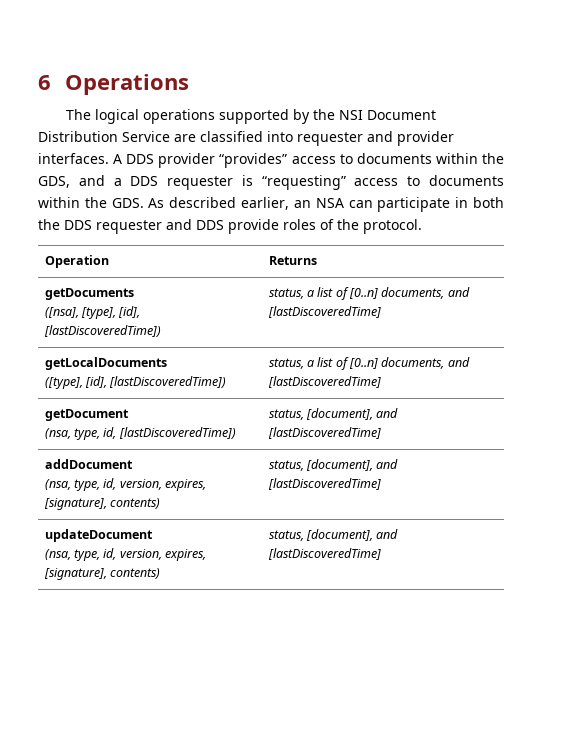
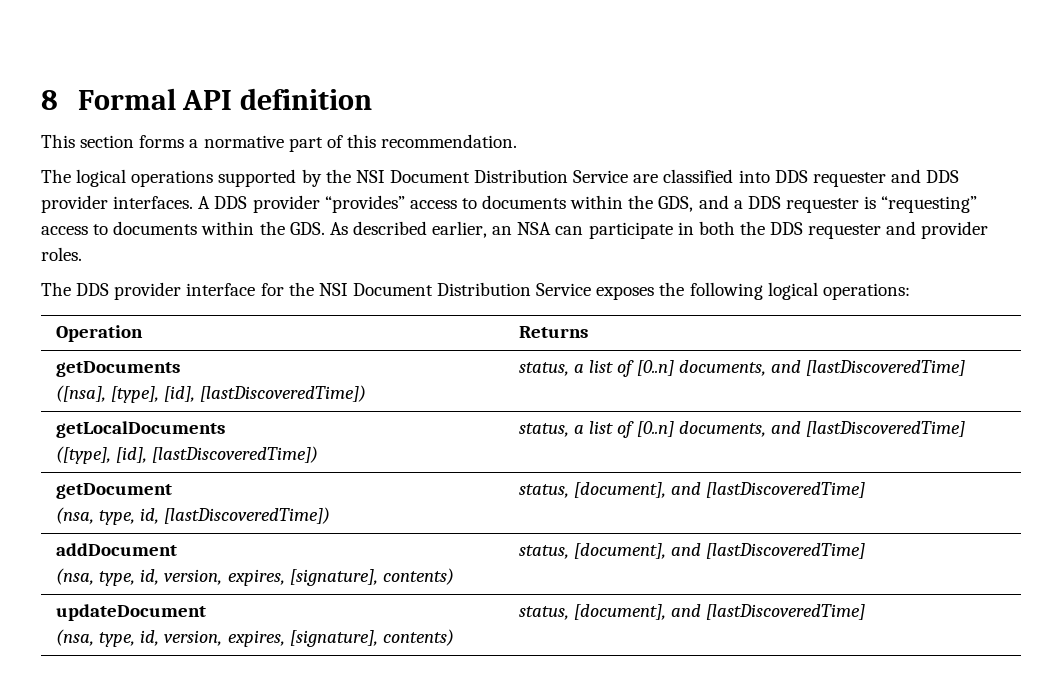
- 6 Operations
+ 8 Formal API definition
+ This section forms a normative part of this recommendation.
- The logical operations supported by the NSI Document Distribution Service are classified into requester and provider interfaces.
+ The logical operations supported by the NSI Document Distribution Service are classified into DDS requester and DDS provider interfaces.
- A DDS provider “provides” access to documents within the GDS, and a DDS requester is “requesting” access to documents within the GDS. As described earlier, an NSA can participate in both the DDS requester and DDS provide roles of the protocol.
+ A DDS provider “provides” access to documents within the GDS, and a DDS requester is “requesting” access to documents within the GDS. As described earlier, an NSA can participate in both the DDS requester and provider roles.
+ The DDS provider interface for the NSI Document Distribution Service exposes the following logical operations:

